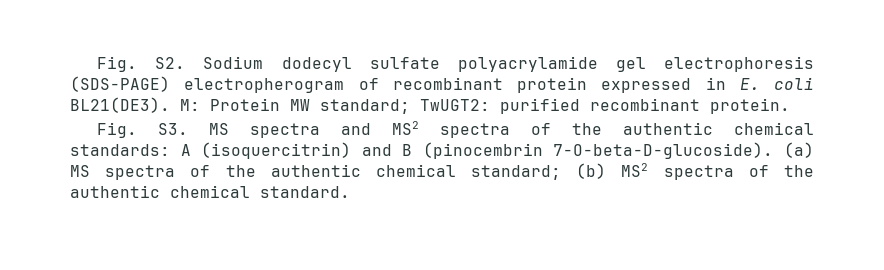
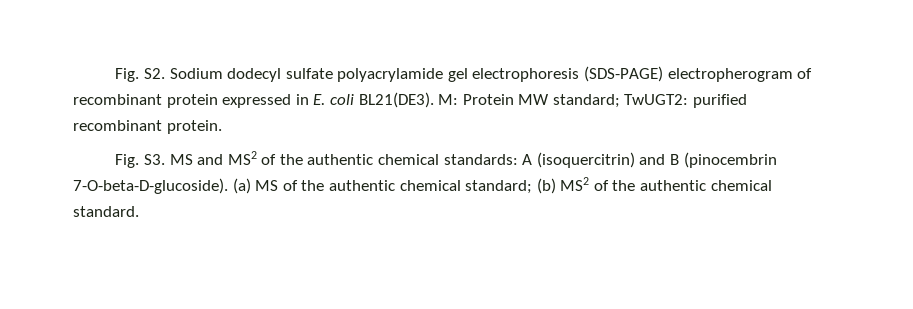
- Fig. S3. MS spectra and MS2 spectra of the authentic chemical standards: A (isoquercitrin) and B (pinocembrin 7-O-beta-D-glucoside).
+ Fig. S3. MS and MS2 of the authentic chemical standards: A (isoquercitrin) and B (pinocembrin 7-O-beta-D-glucoside).
- (a) MS spectra of the authentic chemical standard; (b) MS2 spectra of the authentic chemical standard.
+ (a) MS of the authentic chemical standard; (b) MS2 of the authentic chemical standard.

